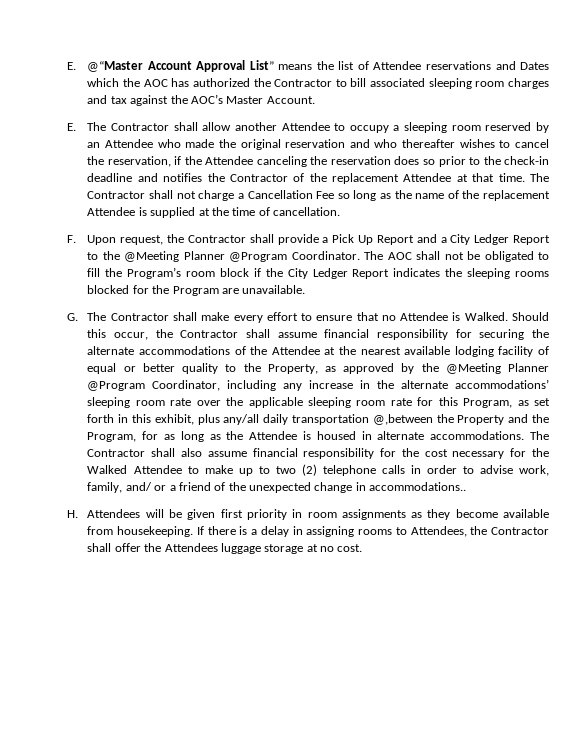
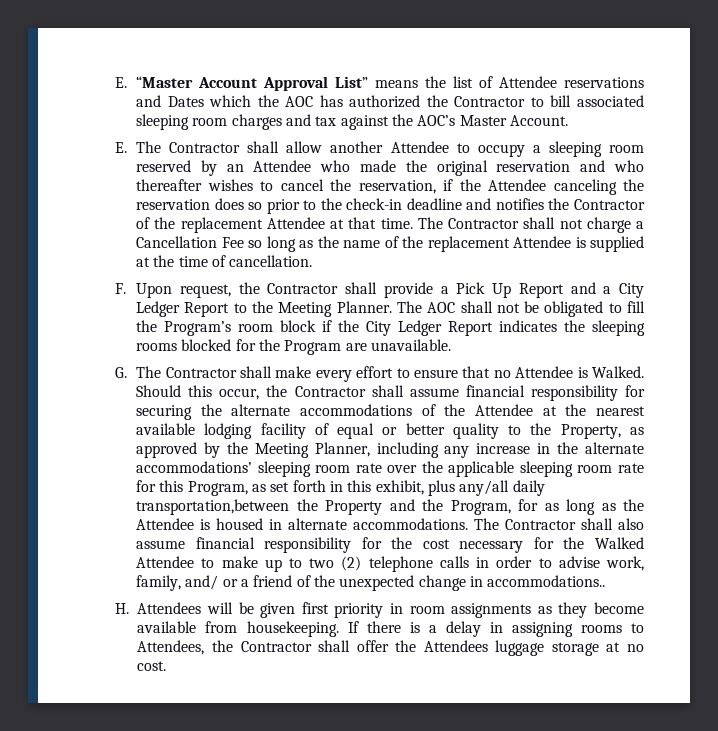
- E. @“Master Account Approval List” means the list of Attendee reservations and Dates which the AOC has authorized the Contractor to bill associated sleeping room charges and tax against the AOC’s Master Account.
+ E. “Master Account Approval List” means the list of Attendee reservations and Dates which the AOC has authorized the Contractor to bill associated sleeping room charges and tax against the AOC’s Master Account.
- F. Upon request, the Contractor shall provide a Pick Up Report and a City Ledger Report to the @Meeting Planner @Program Coordinator.
+ F. Upon request, the Contractor shall provide a Pick Up Report and a City Ledger Report to the Meeting Planner.
- Should this occur, the Contractor shall assume financial responsibility for securing the alternate accommodations of the Attendee at the nearest available lodging facility of equal or better quality to the Property, as approved by the @Meeting Planner @Program Coordinator, including any increase in the alternate accommodations’ sleeping room rate over the applicable sleeping room rate for this Program, as set forth in this exhibit, plus any/all daily transportation @,between the Property and the Program, for as long as the Attendee is housed in alternate accommodations.
+ Should this occur, the Contractor shall assume financial responsibility for securing the alternate accommodations of the Attendee at the nearest available lodging facility of equal or better quality to the Property, as approved by the Meeting Planner, including any increase in the alternate accommodations’ sleeping room rate over the applicable sleeping room rate for this Program, as set forth in this exhibit, plus any/all daily transportation,between the Property and the Program, for as long as the Attendee is housed in alternate accommodations.

